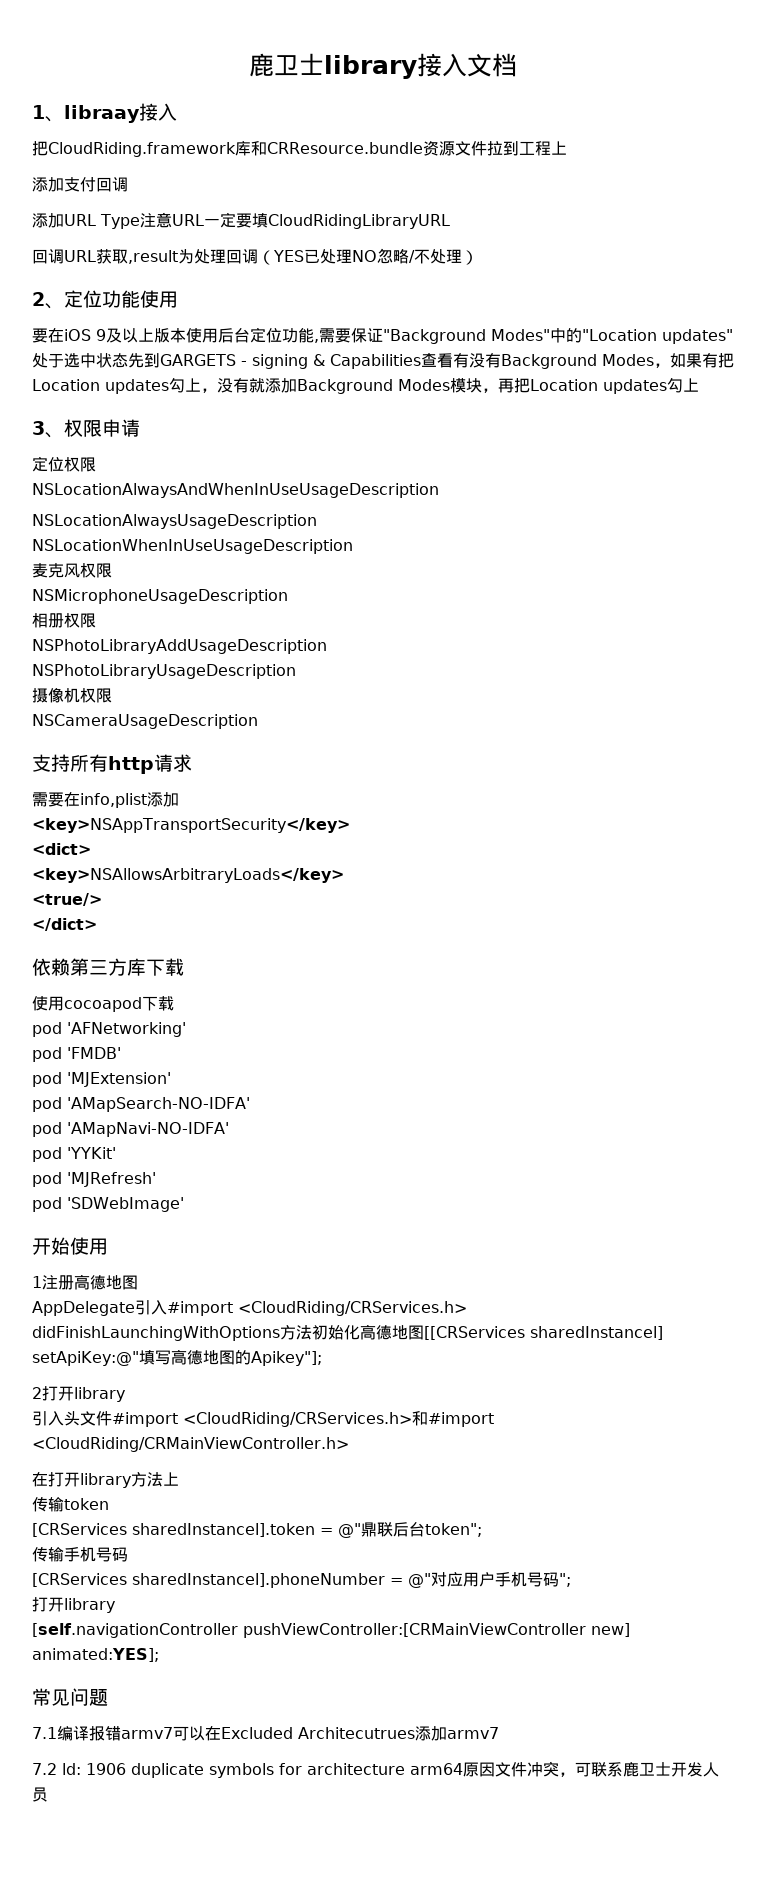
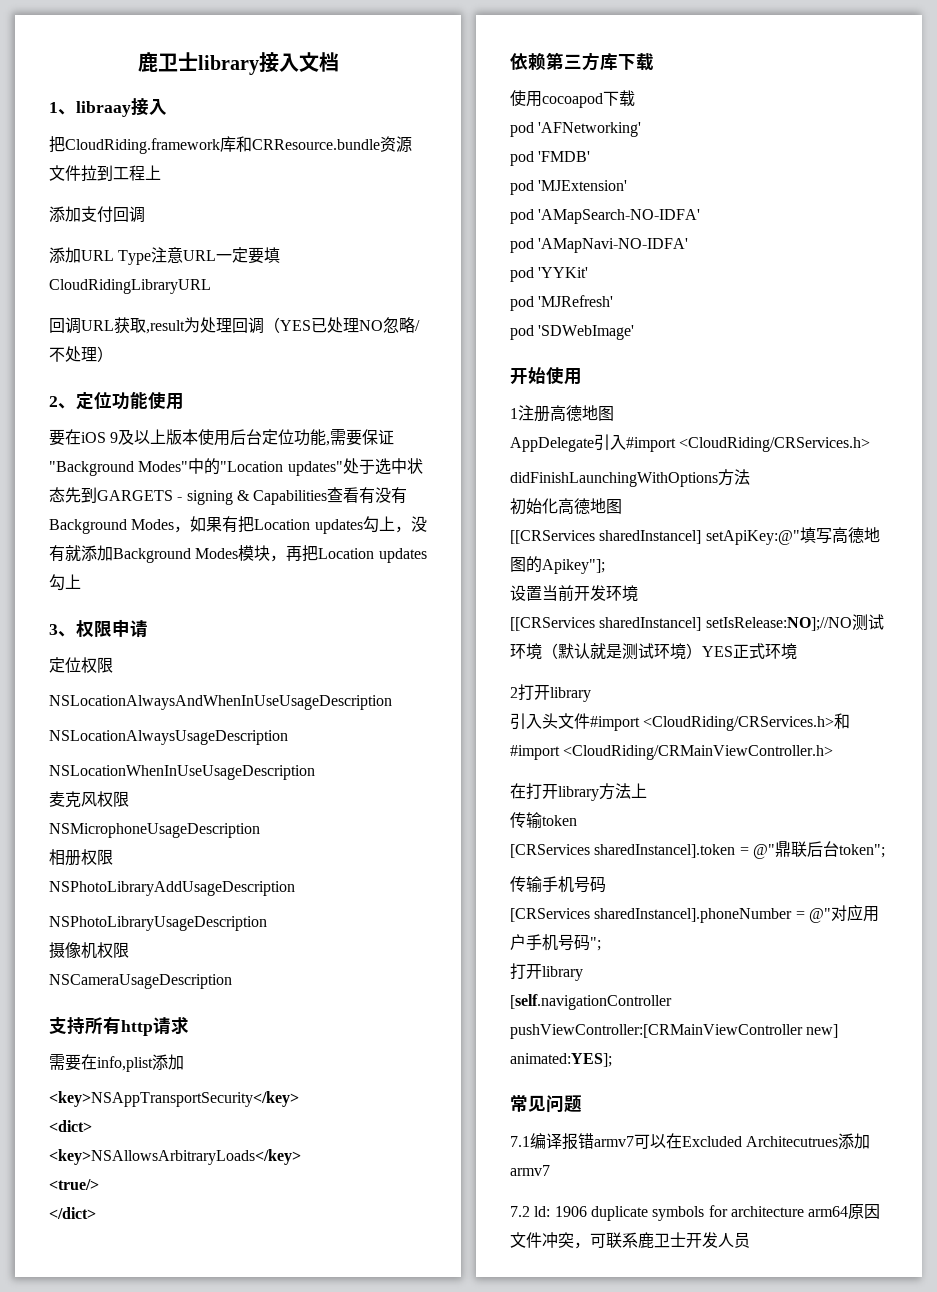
- didFinishLaunchingWithOptions方法初始化高德地图[[CRServices sharedInstancel] setApiKey:@"填写高德地图的Apikey"];
+ didFinishLaunchingWithOptions方法
+ 初始化高德地图
+ [[CRServices sharedInstancel] setApiKey:@"填写高德地图的Apikey"];
+ 设置当前开发环境
+ [[CRServices sharedInstancel] setIsRelease:NO];//NO测试环境（默认就是测试环境）YES正式环境

